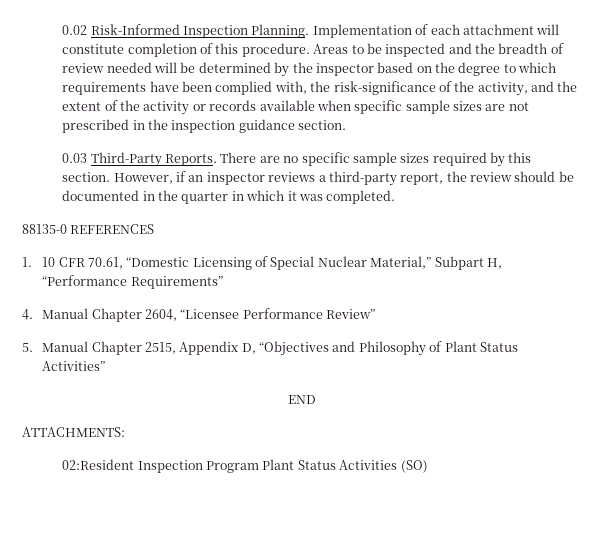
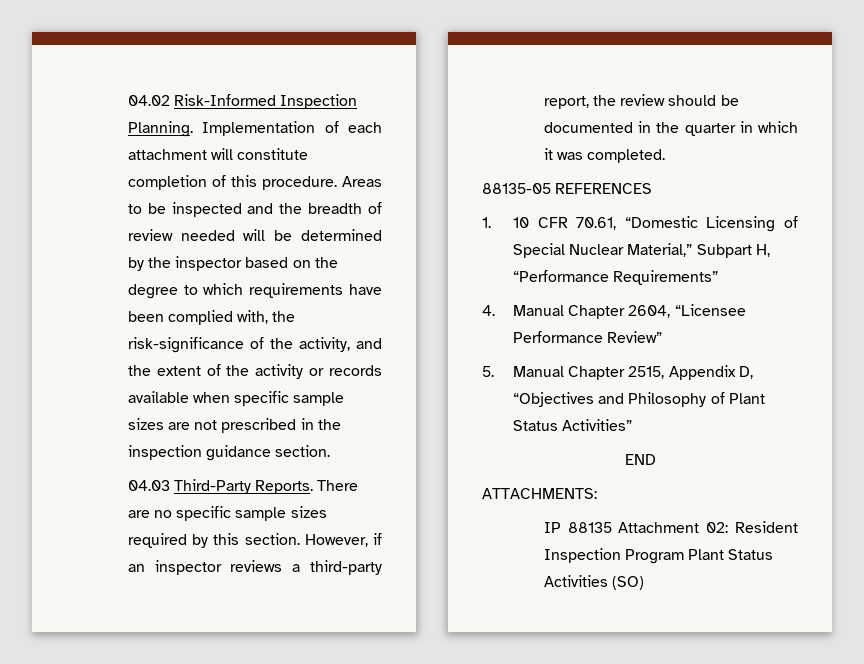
- 0.02 Risk-Informed Inspection Planning.
+ 04.02 Risk-Informed Inspection Planning.
- 0.03 Third-Party Reports.
+ 04.03 Third-Party Reports.
- 88135-0 REFERENCES
+ 88135-05 REFERENCES
- 02:Resident Inspection Program Plant Status Activities (SO)
+ IP 88135 Attachment 02: Resident Inspection Program Plant Status Activities (SO)

